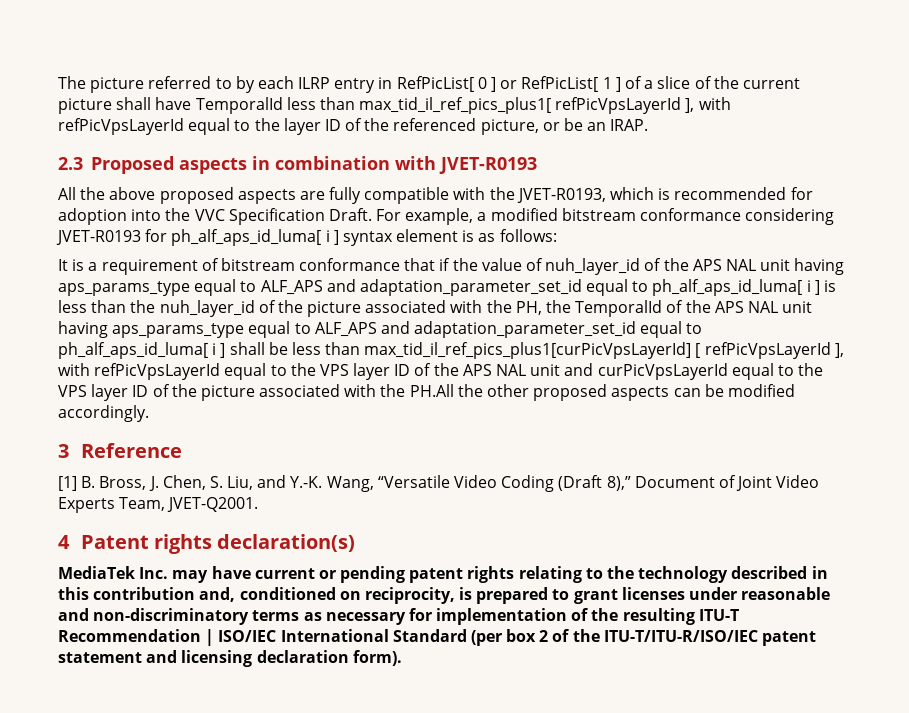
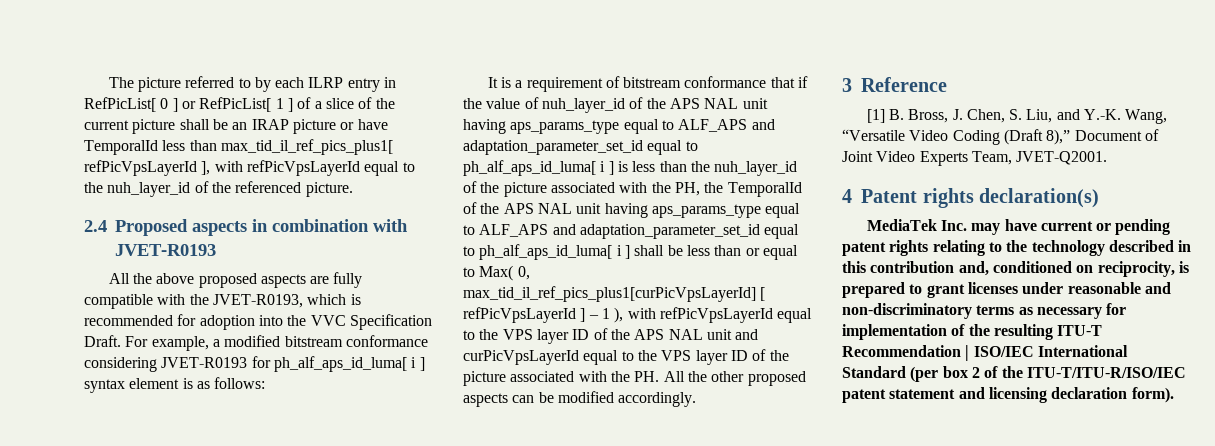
- The picture referred to by each ILRP entry in RefPicList[ 0 ] or RefPicList[ 1 ] of a slice of the current picture shall have TemporalId less than max_tid_il_ref_pics_plus1[ refPicVpsLayerId ], with refPicVpsLayerId equal to the layer ID of the referenced picture, or be an IRAP.
- 2.3 Proposed aspects in combination with JVET-R0193
+ The picture referred to by each ILRP entry in RefPicList[ 0 ] or RefPicList[ 1 ] of a slice of the current picture shall be an IRAP picture or have TemporalId less than max_tid_il_ref_pics_plus1[ refPicVpsLayerId ], with refPicVpsLayerId equal to the nuh_layer_id of the referenced picture.
+ 2.4 Proposed aspects in combination with JVET-R0193
- It is a requirement of bitstream conformance that if the value of nuh_layer_id of the APS NAL unit having aps_params_type equal to ALF_APS and adaptation_parameter_set_id equal to ph_alf_aps_id_luma[ i ] is less than the nuh_layer_id of the picture associated with the PH, the TemporalId of the APS NAL unit having aps_params_type equal to ALF_APS and adaptation_parameter_set_id equal to ph_alf_aps_id_luma[ i ] shall be less than max_tid_il_ref_pics_plus1[curPicVpsLayerId] [ refPicVpsLayerId ], with refPicVpsLayerId equal to the VPS layer ID of the APS NAL unit and curPicVpsLayerId equal to the VPS layer ID of the picture associated with the PH.All the other proposed aspects can be modified accordingly.
+ It is a requirement of bitstream conformance that if the value of nuh_layer_id of the APS NAL unit having aps_params_type equal to ALF_APS and adaptation_parameter_set_id equal to ph_alf_aps_id_luma[ i ] is less than the nuh_layer_id of the picture associated with the PH, the TemporalId of the APS NAL unit having aps_params_type equal to ALF_APS and adaptation_parameter_set_id equal to ph_alf_aps_id_luma[ i ] shall be less than or equal to Max( 0, max_tid_il_ref_pics_plus1[curPicVpsLayerId] [ refPicVpsLayerId ] – 1 ), with refPicVpsLayerId equal to the VPS layer ID of the APS NAL unit and curPicVpsLayerId equal to the VPS layer ID of the picture associated with the PH. All the other proposed aspects can be modified accordingly.

